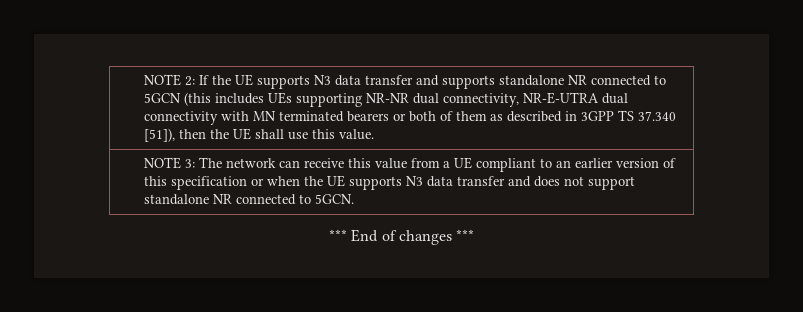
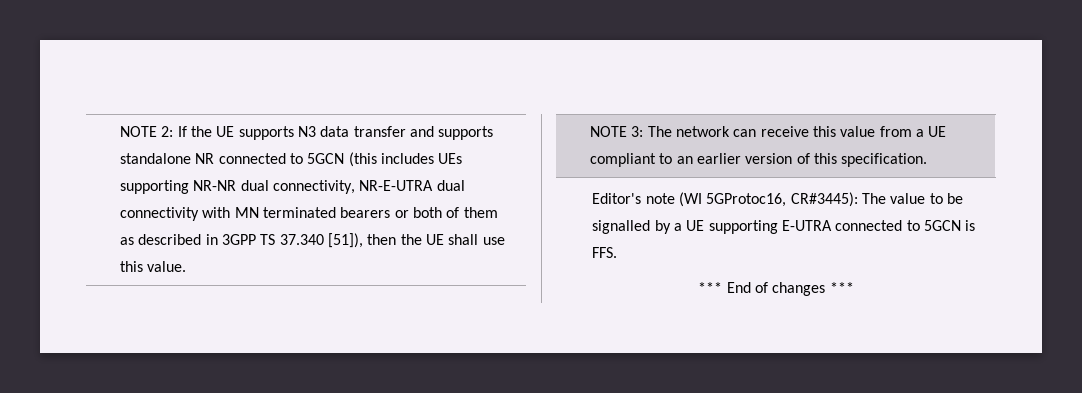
- NOTE 3: The network can receive this value from a UE compliant to an earlier version of this specification or when the UE supports N3 data transfer and does not support standalone NR connected to 5GCN.
+ NOTE 3: The network can receive this value from a UE compliant to an earlier version of this specification.
+ Editor's note (WI 5GProtoc16, CR#3445): The value to be signalled by a UE supporting E-UTRA connected to 5GCN is FFS.

